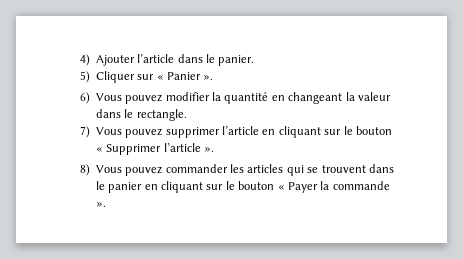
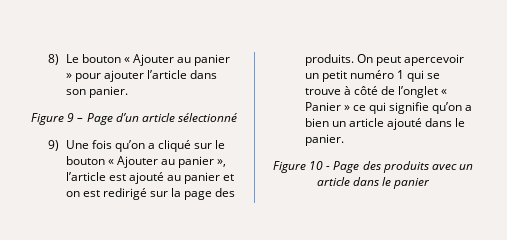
- 4) Ajouter l’article dans le panier.
- 5) Cliquer sur « Panier ».
- 6) Vous pouvez modifier la quantité en changeant la valeur dans le rectangle.
- 7) Vous pouvez supprimer l’article en cliquant sur le bouton « Supprimer l’article ».
- 8) Vous pouvez commander les articles qui se trouvent dans le panier en cliquant sur le bouton « Payer la commande ».
+ 8) Le bouton « Ajouter au panier » pour ajouter l’article dans son panier.
+ Figure 9 – Page d’un article sélectionné
+ 9) Une fois qu’on a cliqué sur le bouton « Ajouter au panier », l’article est ajouté au panier et on est redirigé sur la page des produits. On peut apercevoir un petit numéro 1 qui se trouve à côté de l’onglet « Panier » ce qui signifie qu’on a bien un article ajouté dans le panier.
+ Figure 10 - Page des produits avec un article dans le panier

